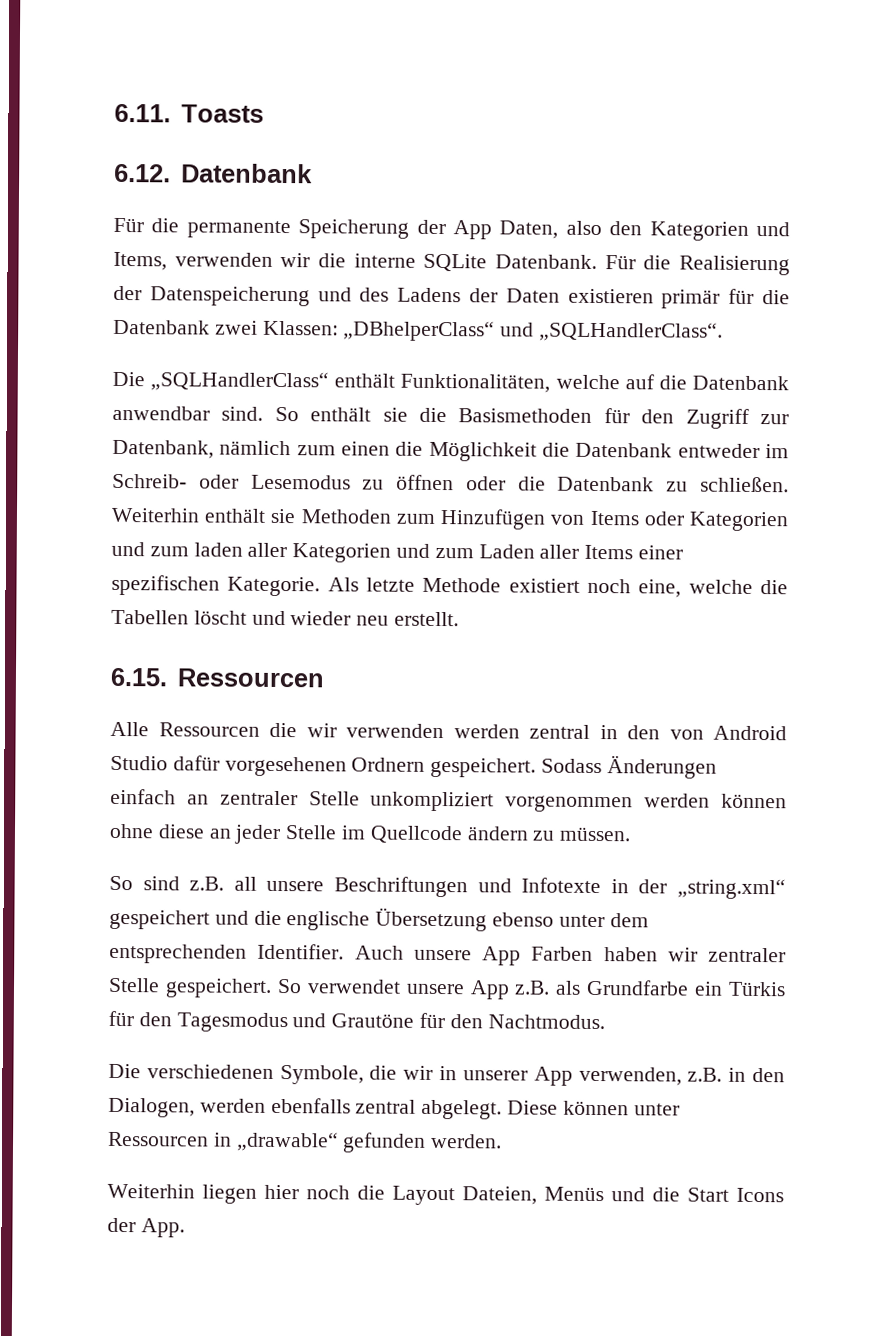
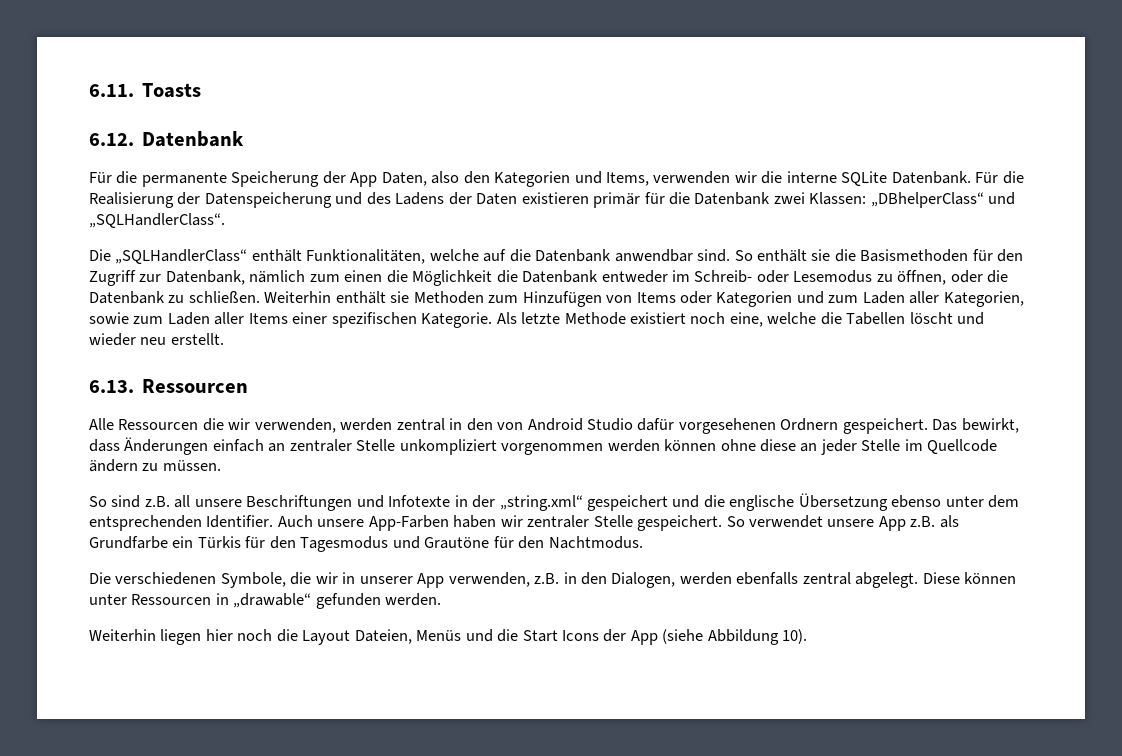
- So enthält sie die Basismethoden für den Zugriff zur Datenbank, nämlich zum einen die Möglichkeit die Datenbank entweder im Schreib- oder Lesemodus zu öffnen oder die Datenbank zu schließen.
+ So enthält sie die Basismethoden für den Zugriff zur Datenbank, nämlich zum einen die Möglichkeit die Datenbank entweder im Schreib- oder Lesemodus zu öffnen, oder die Datenbank zu schließen.
- Weiterhin enthält sie Methoden zum Hinzufügen von Items oder Kategorien und zum laden aller Kategorien und zum Laden aller Items einer spezifischen Kategorie.
+ Weiterhin enthält sie Methoden zum Hinzufügen von Items oder Kategorien und zum Laden aller Kategorien, sowie zum Laden aller Items einer spezifischen Kategorie.
- 6.15. Ressourcen
+ 6.13. Ressourcen
- Alle Ressourcen die wir verwenden werden zentral in den von Android Studio dafür vorgesehenen Ordnern gespeichert.
+ Alle Ressourcen die wir verwenden, werden zentral in den von Android Studio dafür vorgesehenen Ordnern gespeichert.
- Sodass Änderungen einfach an zentraler Stelle unkompliziert vorgenommen werden können ohne diese an jeder Stelle im Quellcode ändern zu müssen.
+ Das bewirkt, dass Änderungen einfach an zentraler Stelle unkompliziert vorgenommen werden können ohne diese an jeder Stelle im Quellcode ändern zu müssen.
- Auch unsere App Farben haben wir zentraler Stelle gespeichert.
+ Auch unsere App-Farben haben wir zentraler Stelle gespeichert.
- Weiterhin liegen hier noch die Layout Dateien, Menüs und die Start Icons der App.
+ Weiterhin liegen hier noch die Layout Dateien, Menüs und die Start Icons der App (siehe Abbildung 10).

